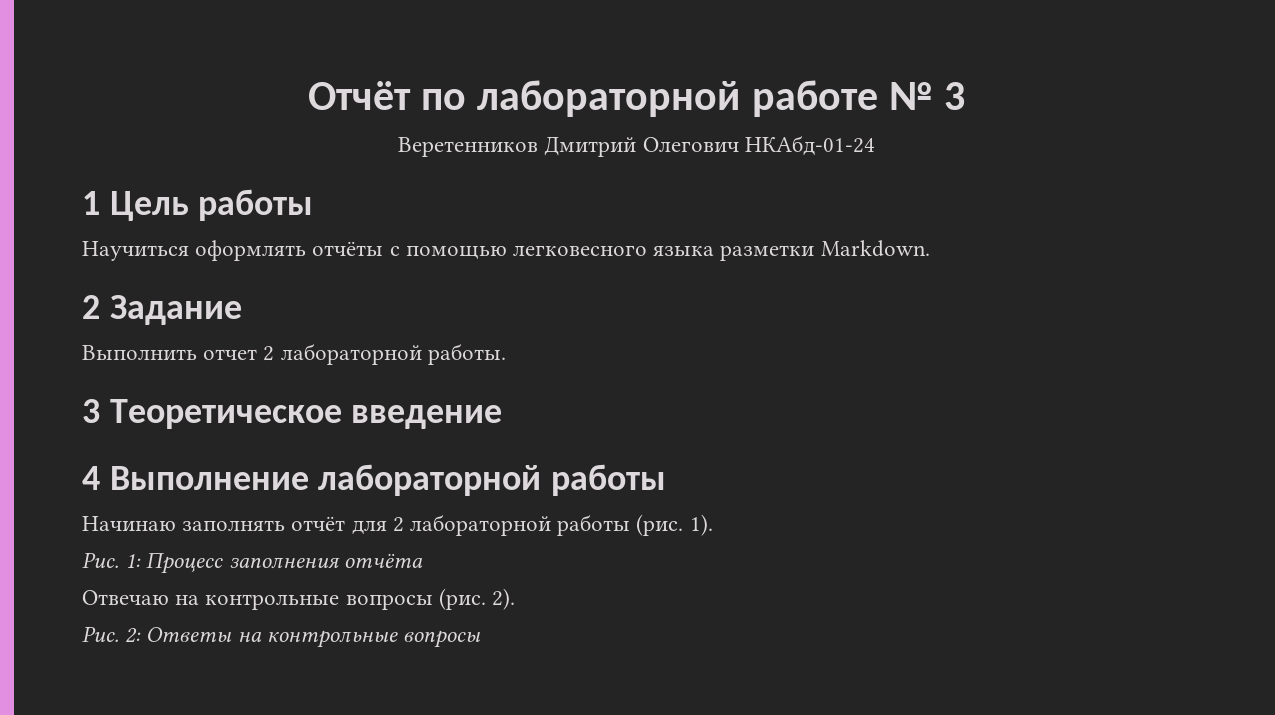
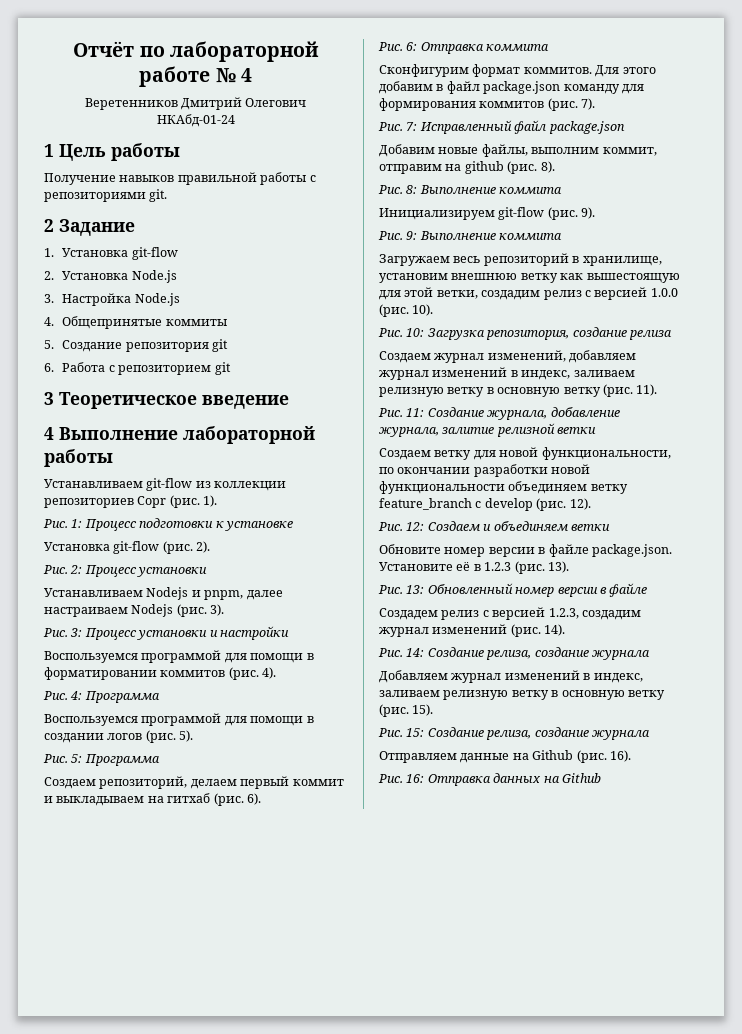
- Отчёт по лабораторной работе № 3
+ Отчёт по лабораторной работе № 4
- Научиться оформлять отчёты с помощью легковесного языка разметки Markdown.
+ Получение навыков правильной работы с репозиториями git.
  2 Задание
- Выполнить отчет 2 лабораторной работы.
+ 1. Установка git-flow
+ 2. Установка Node.js
+ 3. Настройка Node.js
+ 4. Общепринятые коммиты
+ 5. Создание репозитория git
+ 6. Работа с репозиторием git
- Начинаю заполнять отчёт для 2 лабораторной работы (рис.
+ Устанавливаем git-flow из коллекции репозиториев Copr (рис.
- Рис. 1: Процесс заполнения отчёта
- Отвечаю на контрольные вопросы (рис. 2).
- Рис. 2: Ответы на контрольные вопросы
+ Рис. 1: Процесс подготовки к установке
+ Установка git-flow (рис. 2).
+ Рис. 2: Процесс установки
+ Устанавливаем Nodejs и pnpm, далее настраиваем Nodejs (рис. 3).
+ Рис. 3: Процесс установки и настройки
+ Воспользуемся программой для помощи в форматировании коммитов (рис. 4).
+ Рис. 4: Программа
+ Воспользуемся программой для помощи в создании логов (рис. 5).
+ Рис. 5: Программа
+ Создаем репозиторий, делаем первый коммит и выкладываем на гитхаб (рис. 6).
+ Рис. 6: Отправка коммита
+ Сконфигурим формат коммитов. Для этого добавим в файл package.json команду для формирования коммитов (рис. 7).
+ Рис. 7: Исправленный файл package.json
+ Добавим новые файлы, выполним коммит, отправим на github (рис. 8).
+ Рис. 8: Выполнение коммита
+ Инициализируем git-flow (рис. 9).
+ Рис. 9: Выполнение коммита
+ Загружаем весь репозиторий в хранилище, установим внешнюю ветку как вышестоящую для этой ветки, создадим релиз с версией 1.0.0 (рис. 10).
+ Рис. 10: Загрузка репозитория, создание релиза
+ Создаем журнал изменений, добавляем журнал изменений в индекс, заливаем релизную ветку в основную ветку (рис. 11).
+ Рис. 11: Создание журнала, добавление журнала, залитие релизной ветки
+ Создаем ветку для новой функциональности, по окончании разработки новой функциональности объединяем ветку feature_branch c develop (рис. 12).
+ Рис. 12: Создаем и объединяем ветки
+ Обновите номер версии в файле package.json. Установите её в 1.2.3 (рис. 13).
+ Рис. 13: Обновленный номер версии в файле
+ Создадем релиз с версией 1.2.3, создадим журнал изменений (рис. 14).
+ Рис. 14: Создание релиза, создание журнала
+ Добавляем журнал изменений в индекс, заливаем релизную ветку в основную ветку (рис. 15).
+ Рис. 15: Создание релиза, создание журнала
+ Отправляем данные на Github (рис. 16).
+ Рис. 16: Отправка данных на Github

